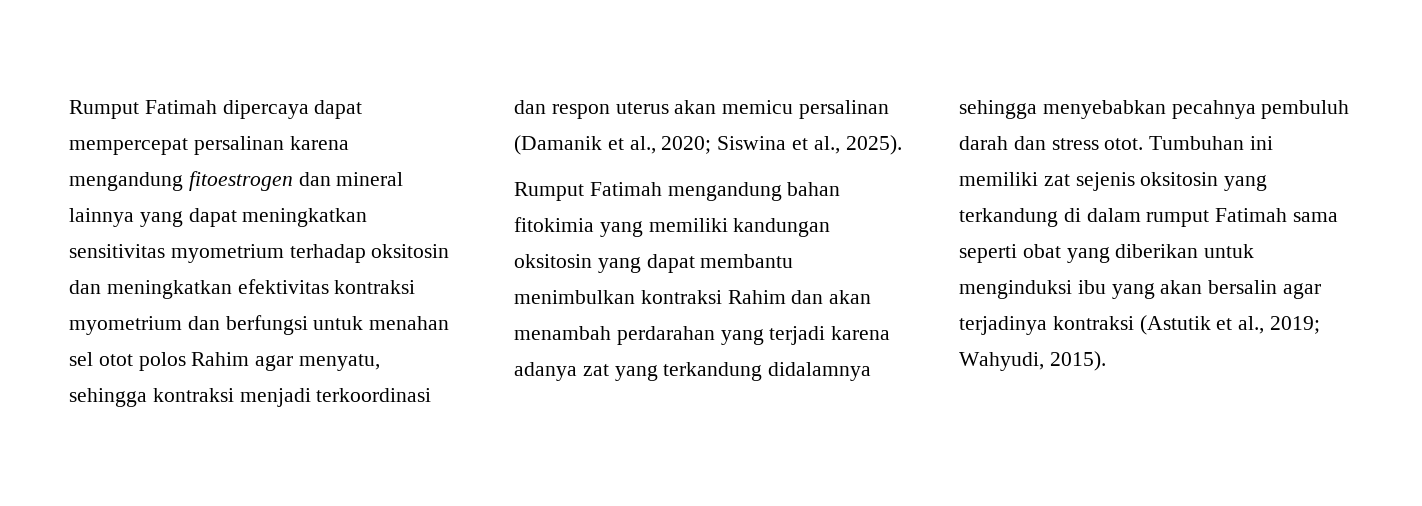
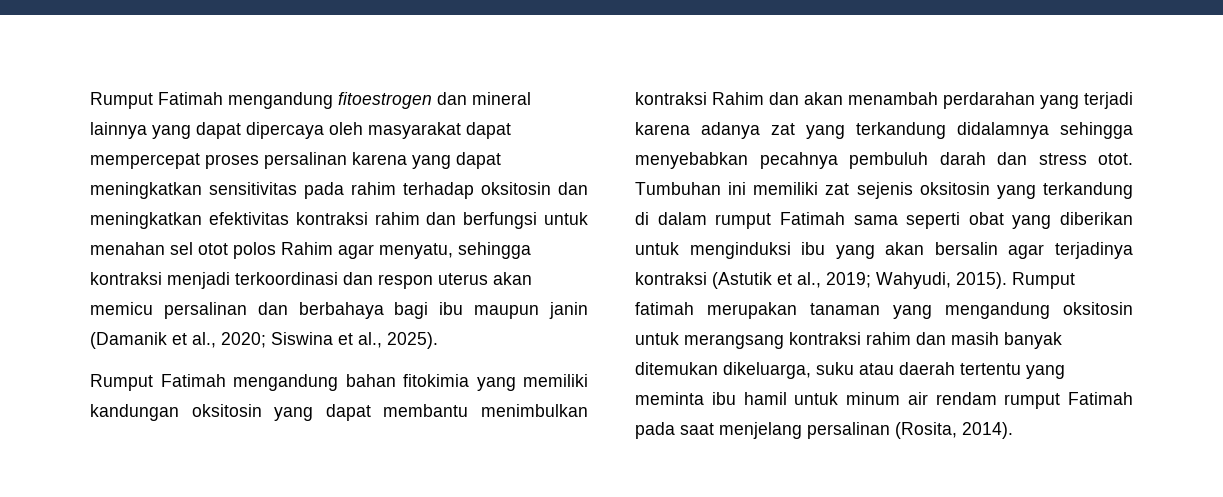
- Rumput Fatimah dipercaya dapat mempercepat persalinan karena mengandung fitoestrogen dan mineral lainnya yang dapat meningkatkan sensitivitas myometrium terhadap oksitosin dan meningkatkan efektivitas kontraksi myometrium dan berfungsi untuk menahan sel otot polos Rahim agar menyatu, sehingga kontraksi menjadi terkoordinasi dan respon uterus akan memicu persalinan (Damanik et al., 2020; Siswina et al., 2025).
+ Rumput Fatimah mengandung fitoestrogen dan mineral lainnya yang dapat dipercaya oleh masyarakat dapat mempercepat proses persalinan karena yang dapat meningkatkan sensitivitas pada rahim terhadap oksitosin dan meningkatkan efektivitas kontraksi rahim dan berfungsi untuk menahan sel otot polos Rahim agar menyatu, sehingga kontraksi menjadi terkoordinasi dan respon uterus akan memicu persalinan dan berbahaya bagi ibu maupun janin (Damanik et al., 2020; Siswina et al., 2025).
+ Rumput fatimah merupakan tanaman yang mengandung oksitosin untuk merangsang kontraksi rahim dan masih banyak ditemukan dikeluarga, suku atau daerah tertentu yang meminta ibu hamil untuk minum air rendam rumput Fatimah pada saat menjelang persalinan (Rosita, 2014).

